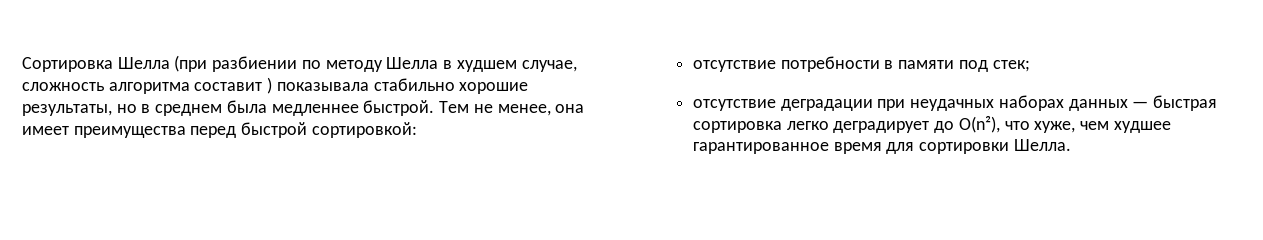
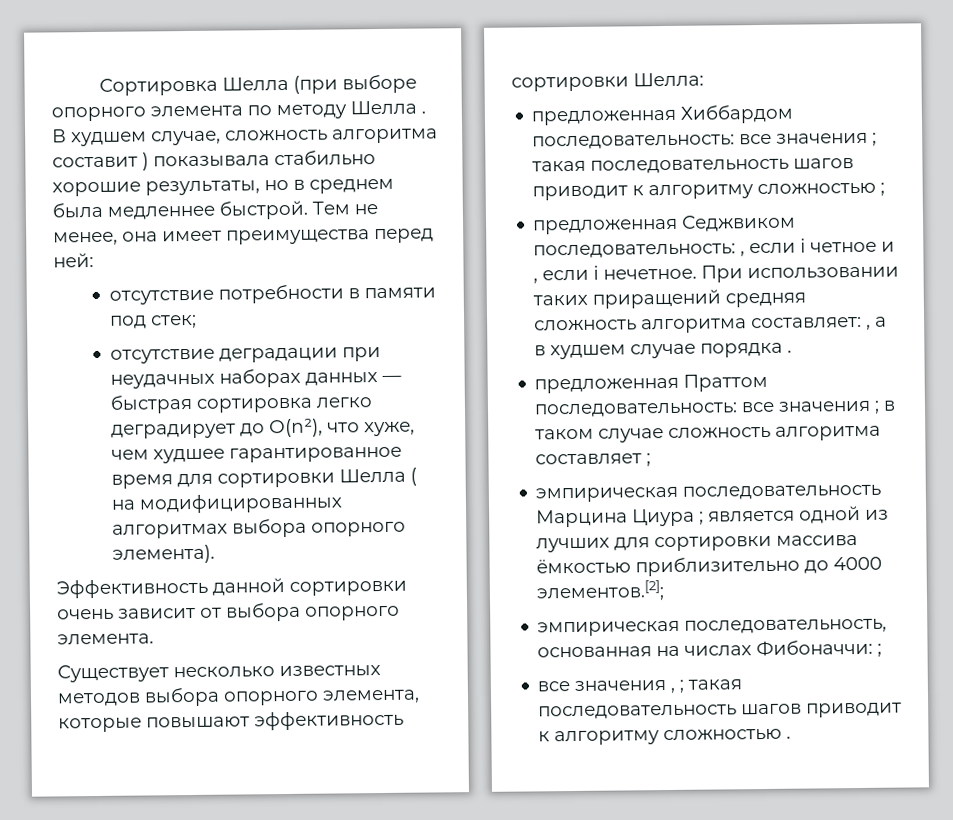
- Сортировка Шелла (при разбиении по методу Шелла в худшем случае, сложность алгоритма составит ) показывала стабильно хорошие результаты, но в среднем была медленнее быстрой.
+ Сортировка Шелла (при выборе опорного элемента по методу Шелла . В худшем случае, сложность алгоритма составит ) показывала стабильно хорошие результаты, но в среднем была медленнее быстрой.
- Тем не менее, она имеет преимущества перед быстрой сортировкой:
+ Тем не менее, она имеет преимущества перед ней:
- отсутствие деградации при неудачных наборах данных — быстрая сортировка легко деградирует до O(n²), что хуже, чем худшее гарантированное время для сортировки Шелла.
+ отсутствие деградации при неудачных наборах данных — быстрая сортировка легко деградирует до O(n²), что хуже, чем худшее гарантированное время для сортировки Шелла ( на модифицированных алгоритмах выбора опорного элемента).
+ Эффективность данной сортировки очень зависит от выбора опорного элемента.
+ Существует несколько известных методов выбора опорного элемента, которые повышают эффективность сортировки Шелла:
+ предложенная Хиббардом последовательность: все значения ; такая последовательность шагов приводит к алгоритму сложностью ;
+ предложенная Седжвиком последовательность: , если i четное и , если i нечетное. При использовании таких приращений средняя сложность алгоритма составляет: , а в худшем случае порядка .
+ предложенная Праттом последовательность: все значения ; в таком случае сложность алгоритма составляет ;
+ эмпирическая последовательность Марцина Циура ; является одной из лучших для сортировки массива ёмкостью приблизительно до 4000 элементов.[2];
+ эмпирическая последовательность, основанная на числах Фибоначчи: ;
+ все значения , ; такая последовательность шагов приводит к алгоритму сложностью .

